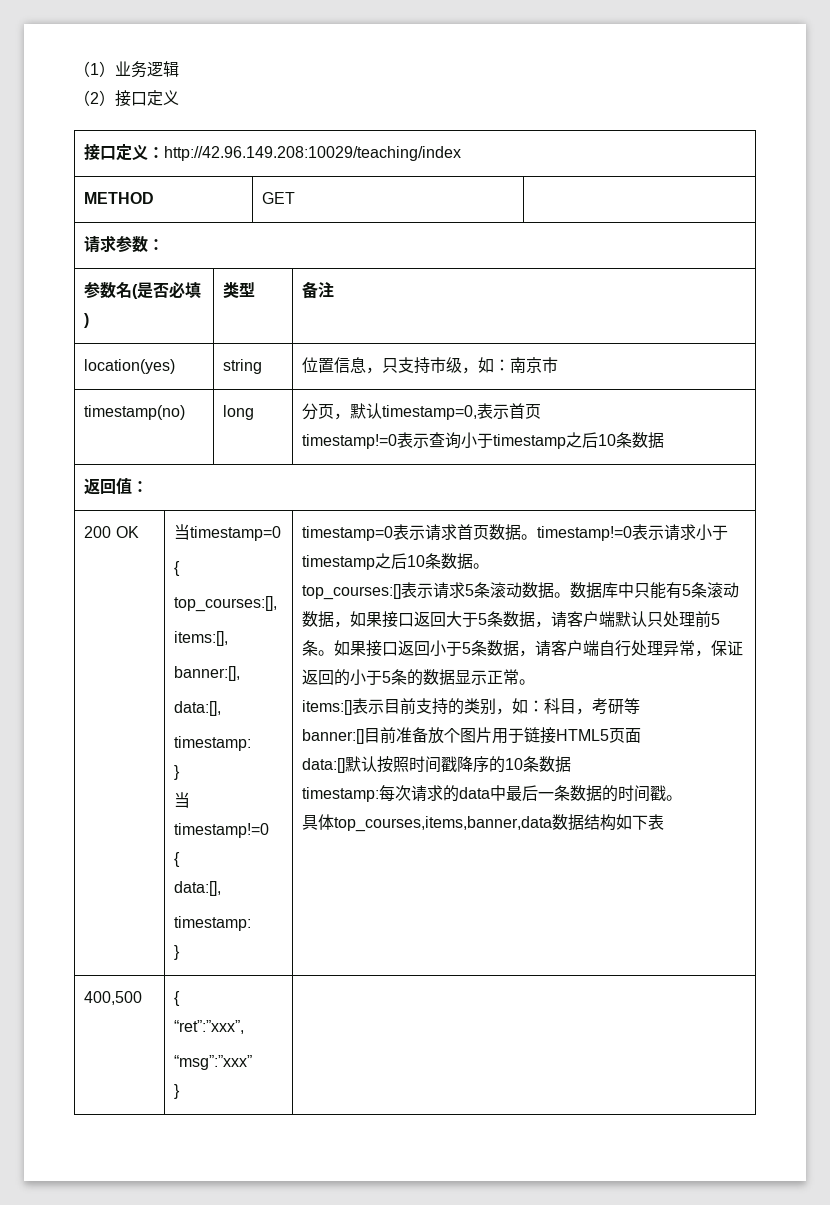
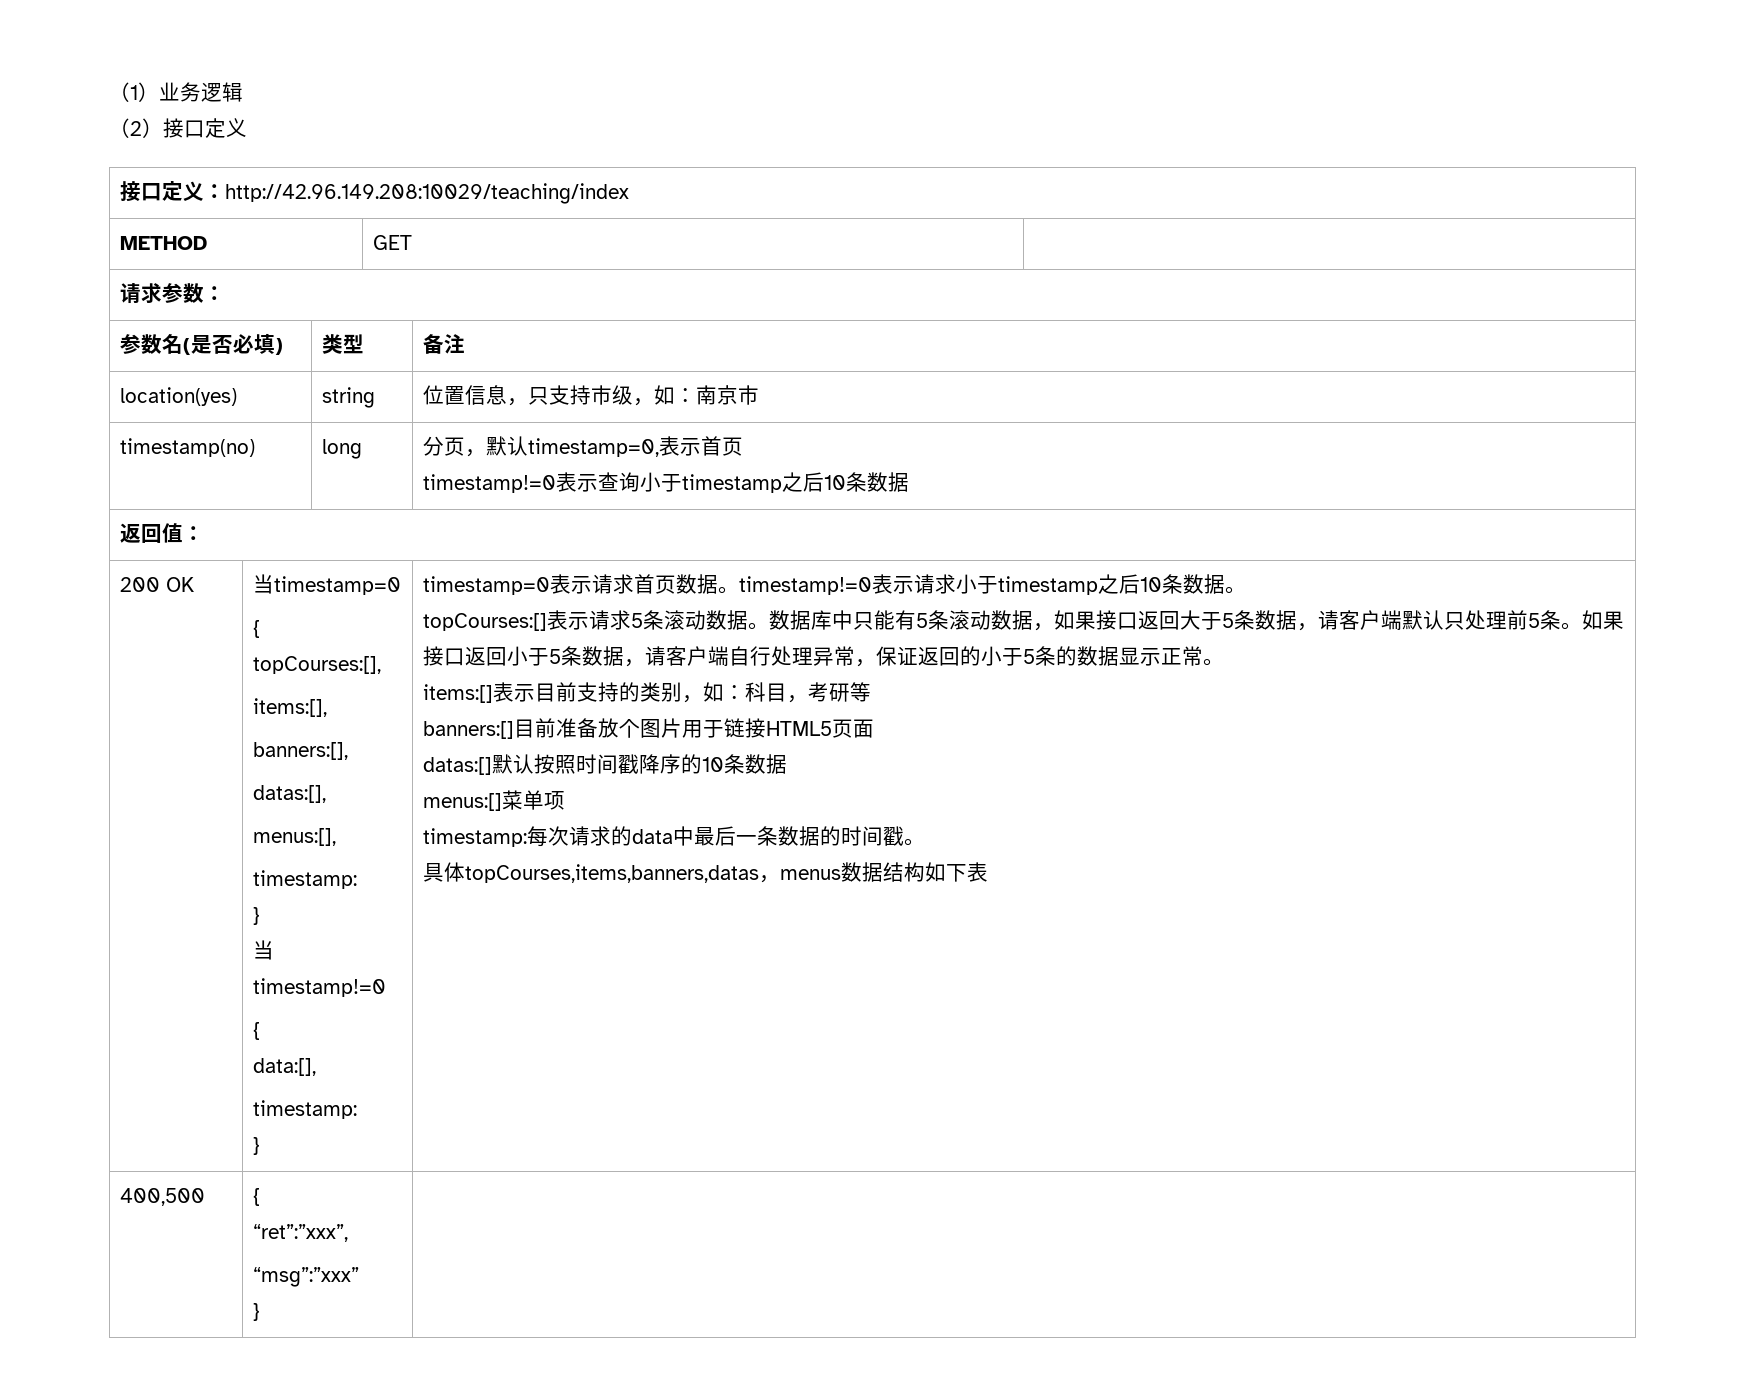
- top_courses:[],
+ topCourses:[],
- banner:[],
- data:[],
+ banners:[],
+ datas:[],
+ menus:[],
- top_courses:[]表示请求5条滚动数据。
+ topCourses:[]表示请求5条滚动数据。
- banner:[]目前准备放个图片用于链接HTML5页面
+ banners:[]目前准备放个图片用于链接HTML5页面
- data:[]默认按照时间戳降序的10条数据
+ datas:[]默认按照时间戳降序的10条数据
+ menus:[]菜单项
- 具体top_courses,items,banner,data数据结构如下表
+ 具体topCourses,items,banners,datas，menus数据结构如下表

